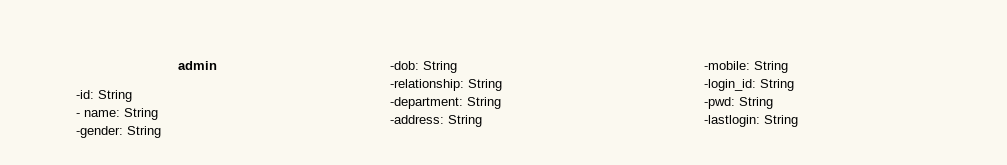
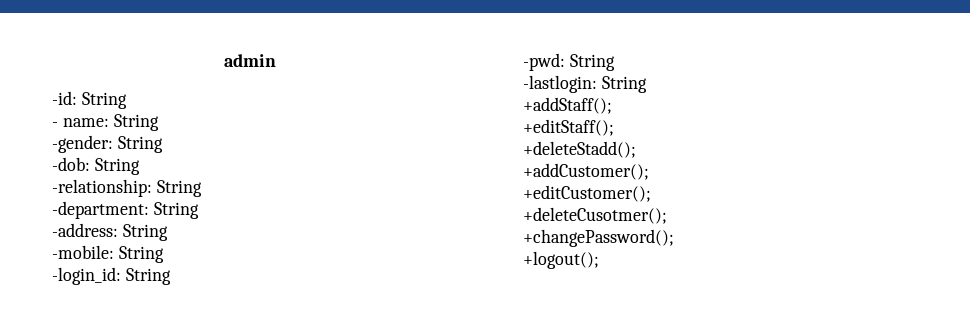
+ +addStaff();
+ +editStaff();
+ +deleteStadd();
+ +addCustomer();
+ +editCustomer();
+ +deleteCusotmer();
+ +changePassword();
+ +logout();

